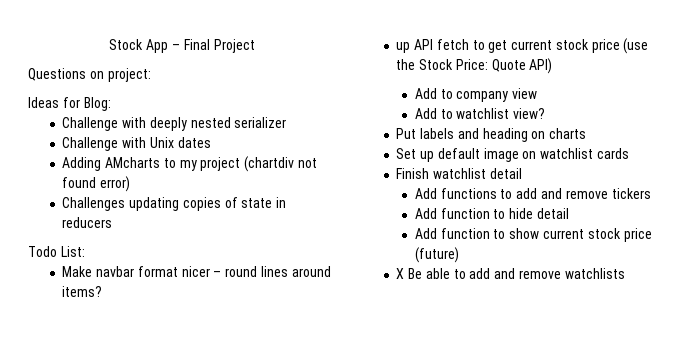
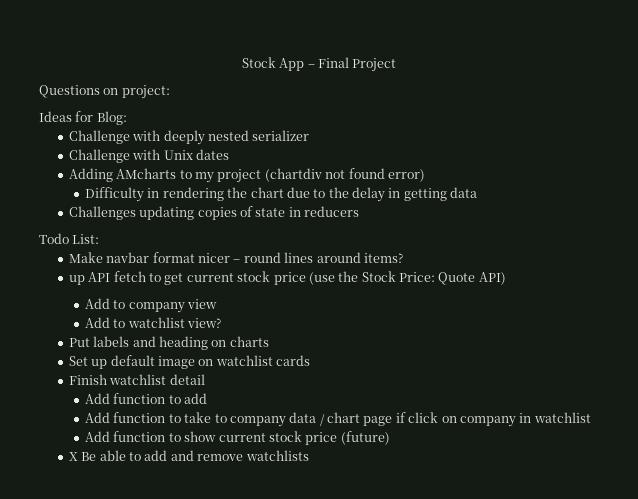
+ Difficulty in rendering the chart due to the delay in getting data
- Add functions to add and remove tickers
- Add function to hide detail
+ Add function to add
+ Add function to take to company data / chart page if click on company in watchlist

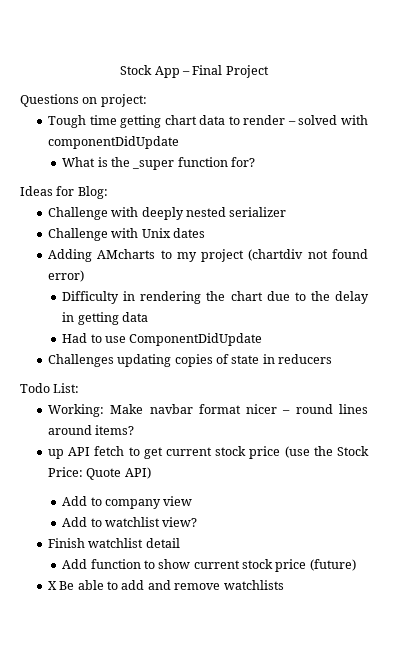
+ Tough time getting chart data to render – solved with componentDidUpdate
+ What is the _super function for?
+ Had to use ComponentDidUpdate
- Make navbar format nicer – round lines around items?
+ Working: Make navbar format nicer – round lines around items?
- Put labels and heading on charts
- Set up default image on watchlist cards
  Finish watchlist detail
- Add function to add
- Add function to take to company data / chart page if click on company in watchlist

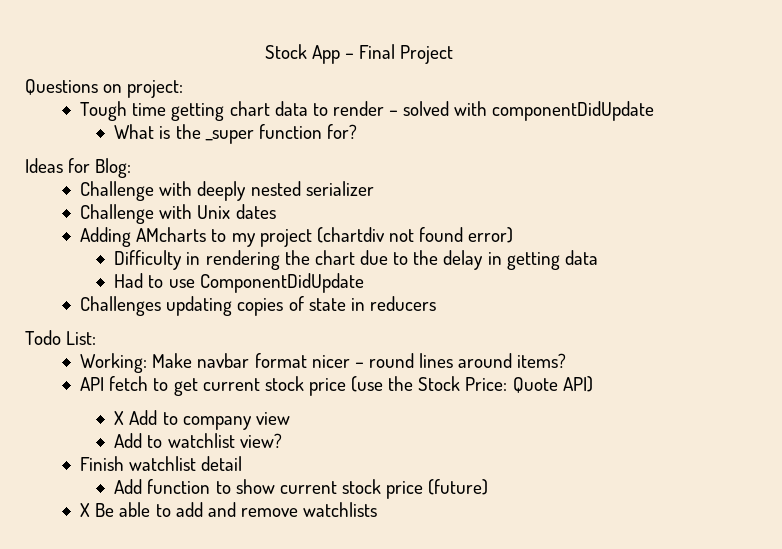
- up API fetch to get current stock price (use the Stock Price: Quote API)
+ API fetch to get current stock price (use the Stock Price: Quote API)
- Add to company view
+ X Add to company view

